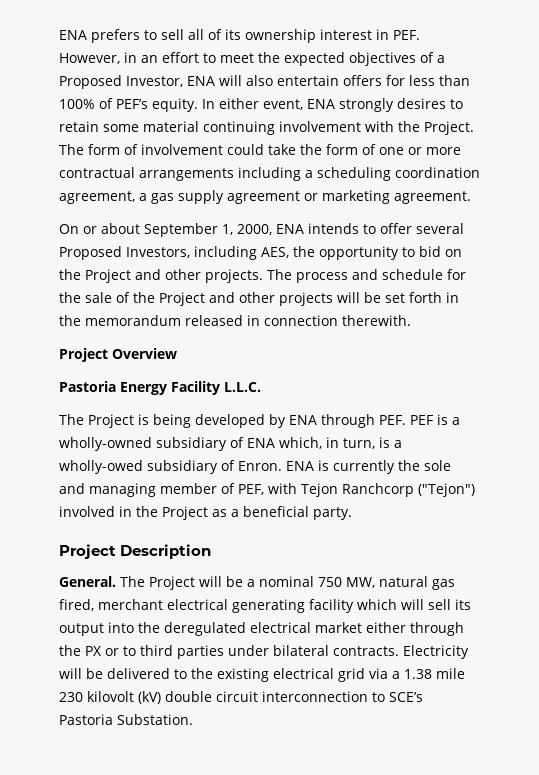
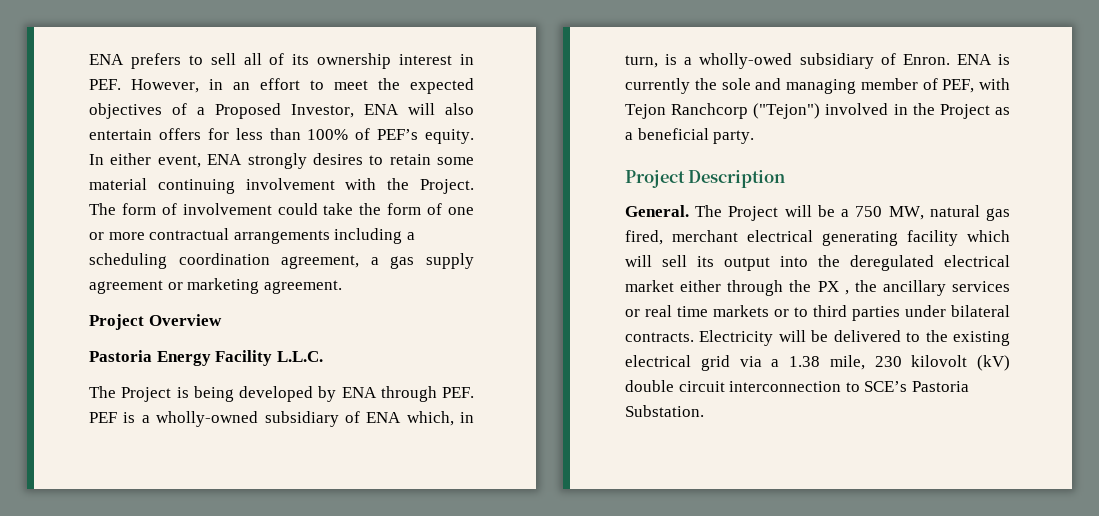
- On or about September 1, 2000, ENA intends to offer several Proposed Investors, including AES, the opportunity to bid on the Project and other projects. The process and schedule for the sale of the Project and other projects will be set forth in the memorandum released in connection therewith.
- The Project will be a nominal 750 MW, natural gas fired, merchant electrical generating facility which will sell its output into the deregulated electrical market either through the PX or to third parties under bilateral contracts.
+ The Project will be a 750 MW, natural gas fired, merchant electrical generating facility which will sell its output into the deregulated electrical market either through the PX , the ancillary services or real time markets or to third parties under bilateral contracts.
- Electricity will be delivered to the existing electrical grid via a 1.38 mile 230 kilovolt (kV) double circuit interconnection to SCE’s Pastoria Substation.
+ Electricity will be delivered to the existing electrical grid via a 1.38 mile, 230 kilovolt (kV) double circuit interconnection to SCE’s Pastoria Substation.

